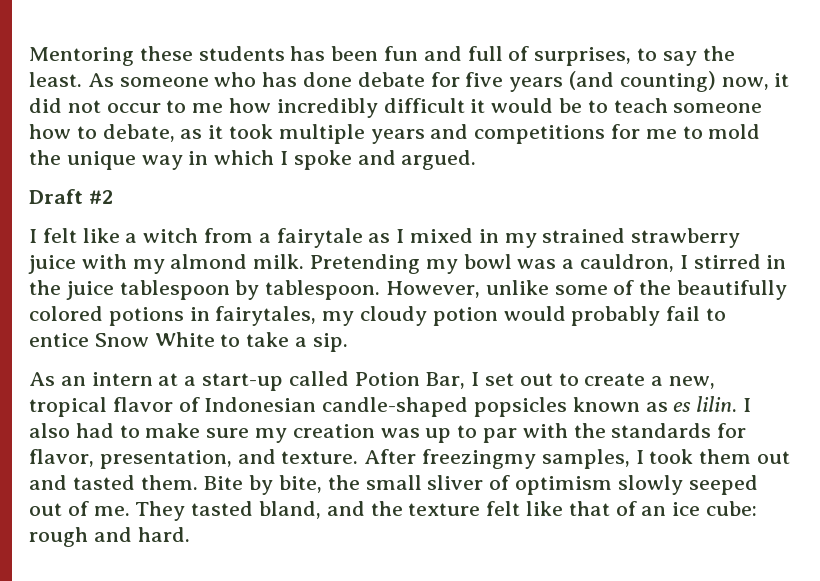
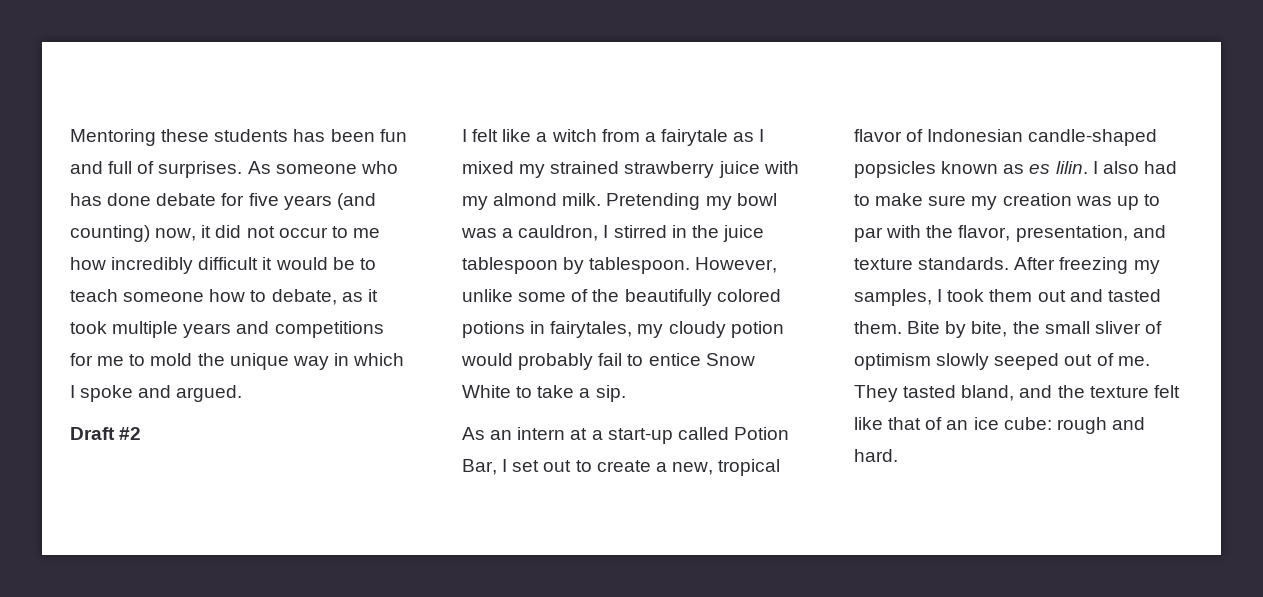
- Mentoring these students has been fun and full of surprises, to say the least.
+ Mentoring these students has been fun and full of surprises.
- I felt like a witch from a fairytale as I mixed in my strained strawberry juice with my almond milk.
+ I felt like a witch from a fairytale as I mixed my strained strawberry juice with my almond milk.
- I also had to make sure my creation was up to par with the standards for flavor, presentation, and texture. After freezingmy samples, I took them out and tasted them.
+ I also had to make sure my creation was up to par with the flavor, presentation, and texture standards. After freezing my samples, I took them out and tasted them.

